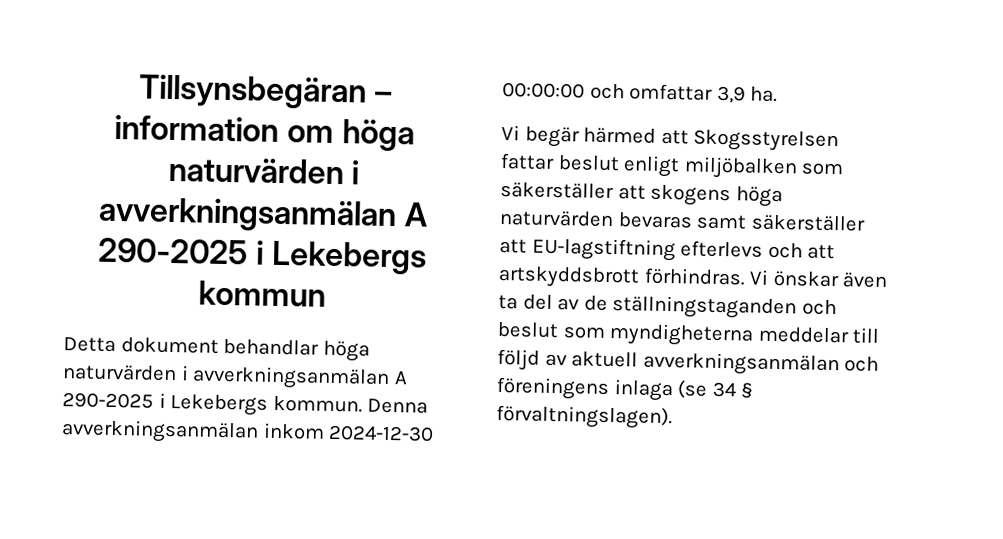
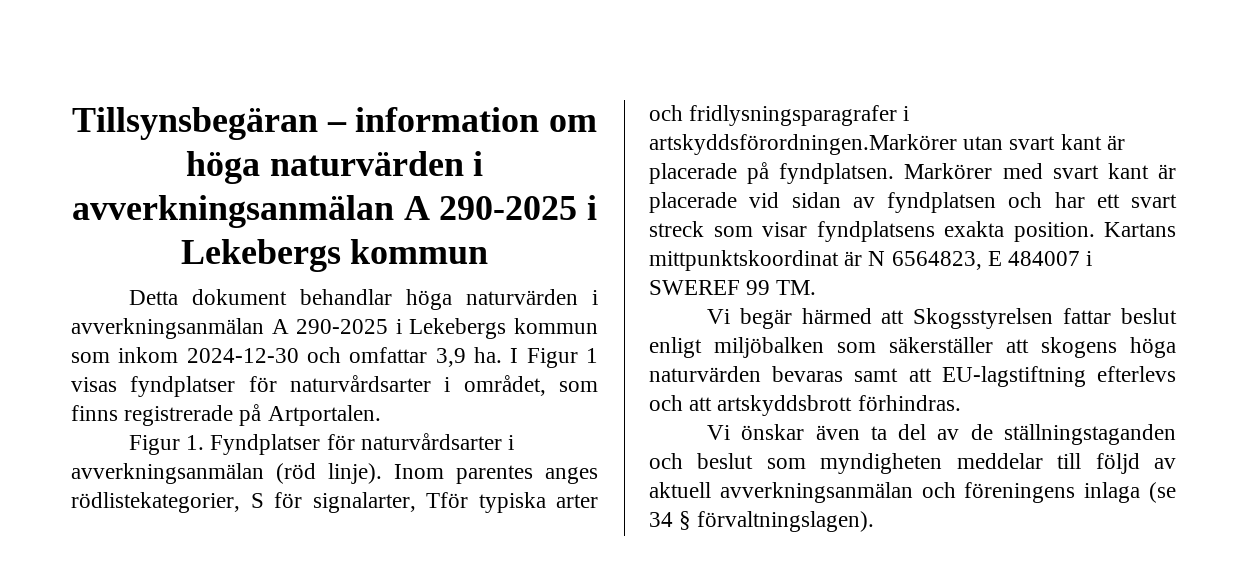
- Detta dokument behandlar höga naturvärden i avverkningsanmälan A 290-2025 i Lekebergs kommun. Denna avverkningsanmälan inkom 2024-12-30 00:00:00 och omfattar 3,9 ha.
+ Detta dokument behandlar höga naturvärden i avverkningsanmälan A 290-2025 i Lekebergs kommun som inkom 2024-12-30 och omfattar 3,9 ha. I Figur 1 visas fyndplatser för naturvårdsarter i området, som finns registrerade på Artportalen.
+ Figur 1. Fyndplatser för naturvårdsarter i avverkningsanmälan (röd linje). Inom parentes anges rödlistekategorier, S för signalarter, Tför typiska arter och fridlysningsparagrafer i artskyddsförordningen.Markörer utan svart kant är placerade på fyndplatsen. Markörer med svart kant är placerade vid sidan av fyndplatsen och har ett svart streck som visar fyndplatsens exakta position. Kartans mittpunktskoordinat är N 6564823, E 484007 i SWEREF 99 TM.
- Vi begär härmed att Skogsstyrelsen fattar beslut enligt miljöbalken som säkerställer att skogens höga naturvärden bevaras samt säkerställer att EU-lagstiftning efterlevs och att artskyddsbrott förhindras. Vi önskar även ta del av de ställningstaganden och beslut som myndigheterna meddelar till följd av aktuell avverkningsanmälan och föreningens inlaga (se 34 § förvaltningslagen).
+ Vi begär härmed att Skogsstyrelsen fattar beslut enligt miljöbalken som säkerställer att skogens höga naturvärden bevaras samt att EU-lagstiftning efterlevs och att artskyddsbrott förhindras.
+ Vi önskar även ta del av de ställningstaganden och beslut som myndigheten meddelar till följd av aktuell avverkningsanmälan och föreningens inlaga (se 34 § förvaltningslagen).

